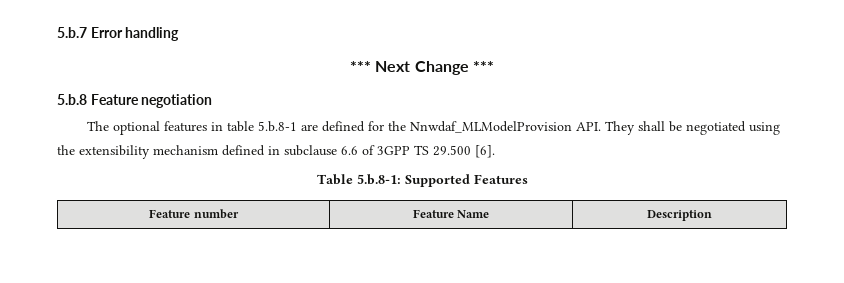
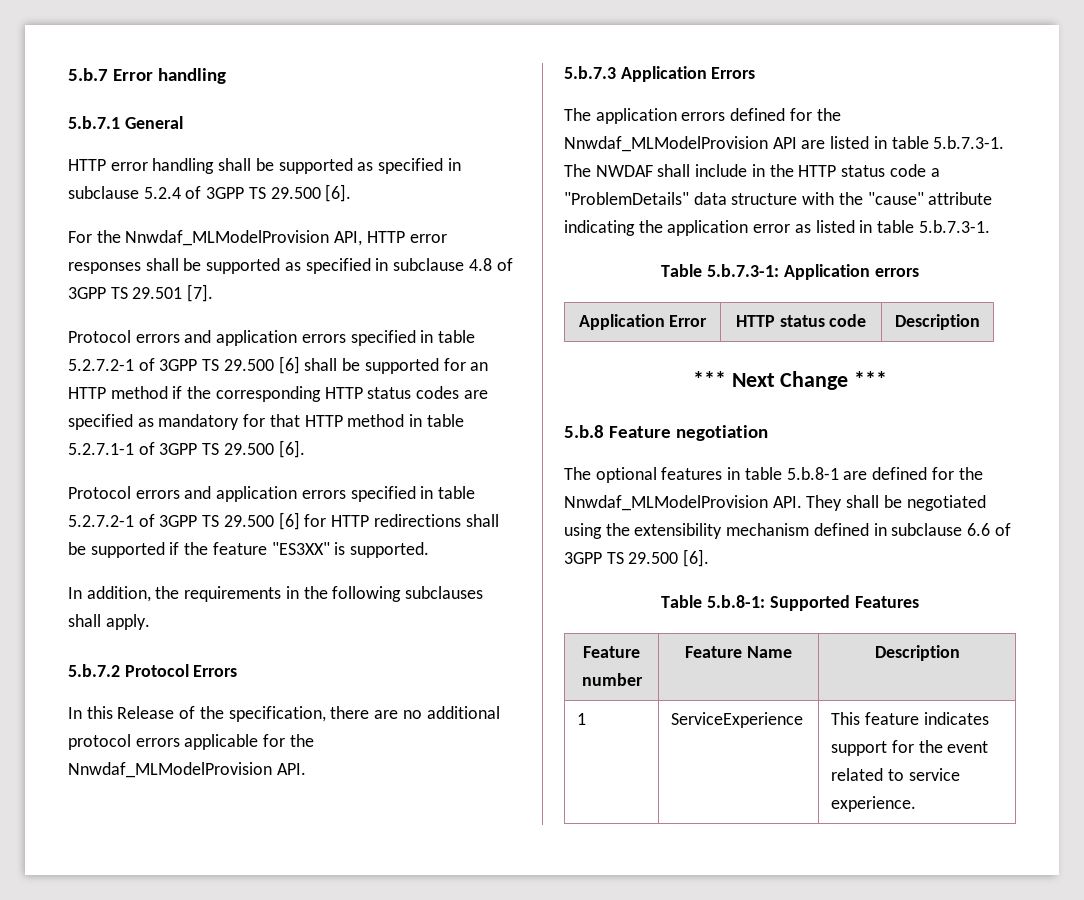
+ 5.b.7.1 General
+ HTTP error handling shall be supported as specified in subclause 5.2.4 of 3GPP TS 29.500 [6].
+ For the Nnwdaf_MLModelProvision API, HTTP error responses shall be supported as specified in subclause 4.8 of 3GPP TS 29.501 [7].
+ Protocol errors and application errors specified in table 5.2.7.2-1 of 3GPP TS 29.500 [6] shall be supported for an HTTP method if the corresponding HTTP status codes are specified as mandatory for that HTTP method in table 5.2.7.1-1 of 3GPP TS 29.500 [6].
+ Protocol errors and application errors specified in table 5.2.7.2-1 of 3GPP TS 29.500 [6] for HTTP redirections shall be supported if the feature "ES3XX" is supported.
+ In addition, the requirements in the following subclauses shall apply.
+ 5.b.7.2 Protocol Errors
+ In this Release of the specification, there are no additional protocol errors applicable for the Nnwdaf_MLModelProvision API.
+ 5.b.7.3 Application Errors
+ The application errors defined for the Nnwdaf_MLModelProvision API are listed in table 5.b.7.3-1. The NWDAF shall include in the HTTP status code a "ProblemDetails" data structure with the "cause" attribute indicating the application error as listed in table 5.b.7.3-1.
+ Table 5.b.7.3-1: Application errors
+ Application Error | HTTP status code | Description
+ 1 | ServiceExperience | This feature indicates support for the event related to service experience.

